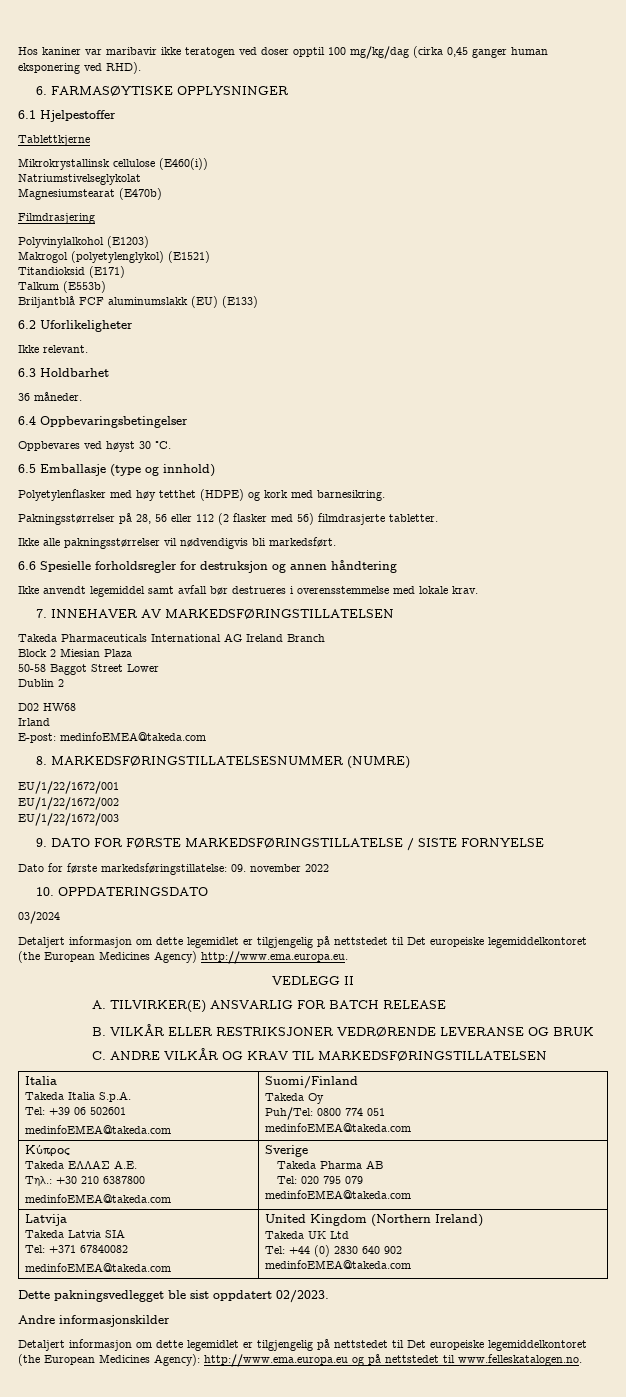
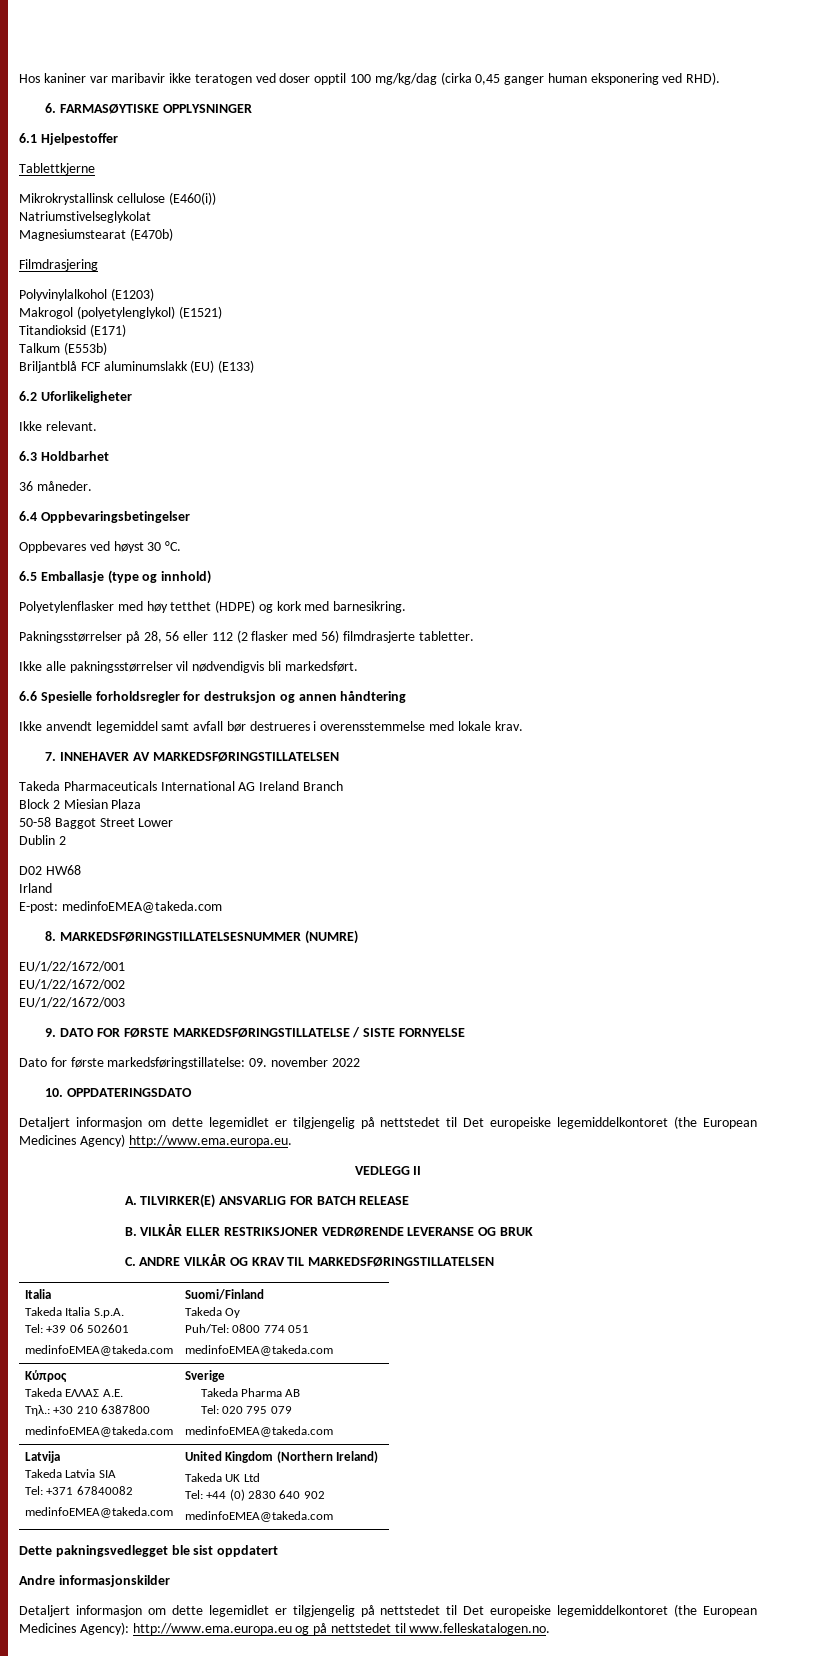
- 03/2024
- Dette pakningsvedlegget ble sist oppdatert 02/2023.
+ Dette pakningsvedlegget ble sist oppdatert

